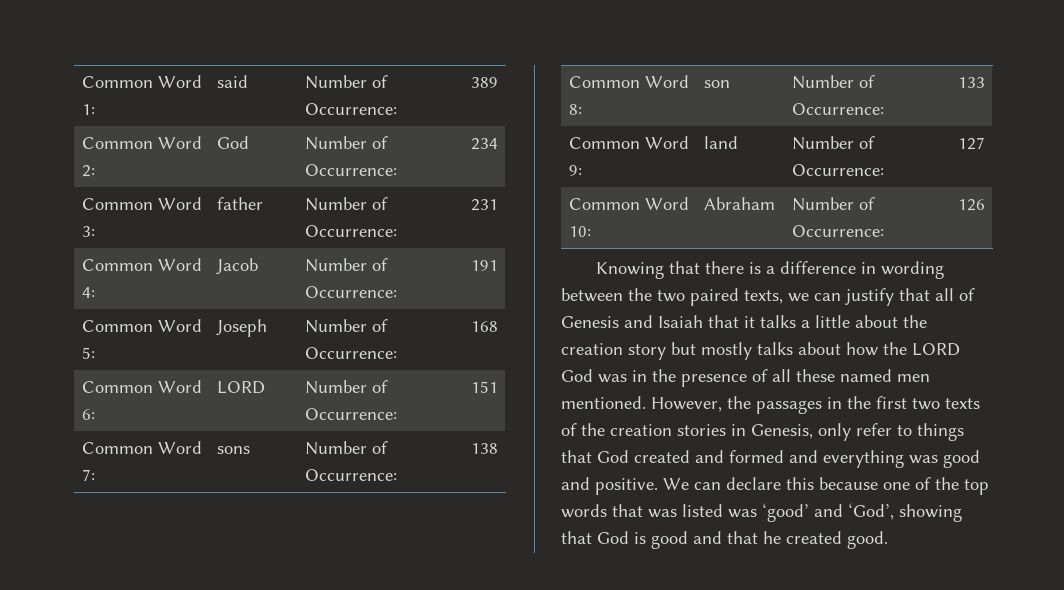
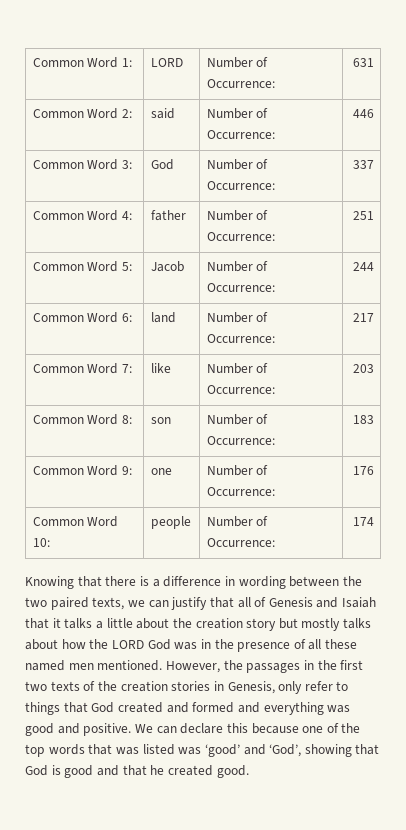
- Common Word 1: | said | Number of Occurrence: | 389
- Common Word 2: | God | Number of Occurrence: | 234
- Common Word 3: | father | Number of Occurrence: | 231
- Common Word 4: | Jacob | Number of Occurrence: | 191
- Common Word 5: | Joseph | Number of Occurrence: | 168
- Common Word 6: | LORD | Number of Occurrence: | 151
- Common Word 7: | sons | Number of Occurrence: | 138
+ Common Word 1: | LORD | Number of Occurrence: | 631
+ Common Word 2: | said | Number of Occurrence: | 446
+ Common Word 3: | God | Number of Occurrence: | 337
+ Common Word 4: | father | Number of Occurrence: | 251
+ Common Word 5: | Jacob | Number of Occurrence: | 244
+ Common Word 6: | land | Number of Occurrence: | 217
+ Common Word 7: | like | Number of Occurrence: | 203
- Common Word 8: | son | Number of Occurrence: | 133
+ Common Word 8: | son | Number of Occurrence: | 183
- Common Word 9: | land | Number of Occurrence: | 127
+ Common Word 9: | one | Number of Occurrence: | 176
- Common Word 10: | Abraham | Number of Occurrence: | 126
+ Common Word 10: | people | Number of Occurrence: | 174

